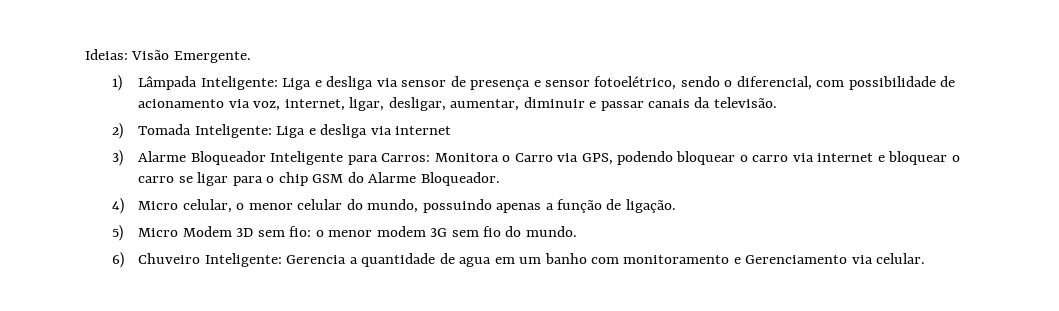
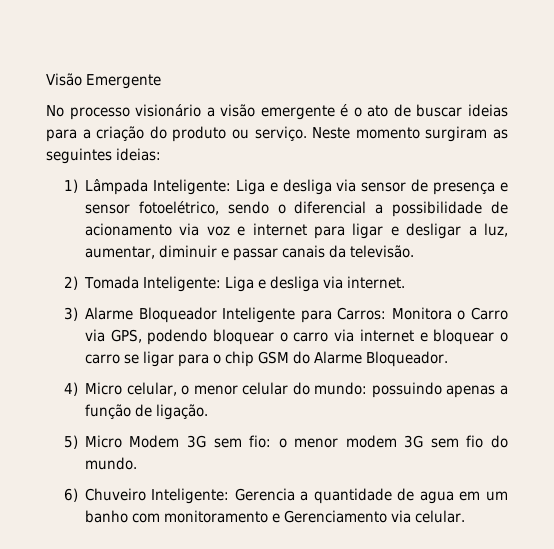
- Ideias: Visão Emergente.
+ Visão Emergente
+ No processo visionário a visão emergente é o ato de buscar ideias para a criação do produto ou serviço. Neste momento surgiram as seguintes ideias:
- 1) Lâmpada Inteligente: Liga e desliga via sensor de presença e sensor fotoelétrico, sendo o diferencial, com possibilidade de acionamento via voz, internet, ligar, desligar, aumentar, diminuir e passar canais da televisão.
+ 1) Lâmpada Inteligente: Liga e desliga via sensor de presença e sensor fotoelétrico, sendo o diferencial a possibilidade de acionamento via voz e internet para ligar e desligar a luz, aumentar, diminuir e passar canais da televisão.
- 2) Tomada Inteligente: Liga e desliga via internet
+ 2) Tomada Inteligente: Liga e desliga via internet.
- 4) Micro celular, o menor celular do mundo, possuindo apenas a função de ligação.
+ 4) Micro celular, o menor celular do mundo: possuindo apenas a função de ligação.
- 5) Micro Modem 3D sem fio: o menor modem 3G sem fio do mundo.
+ 5) Micro Modem 3G sem fio: o menor modem 3G sem fio do mundo.

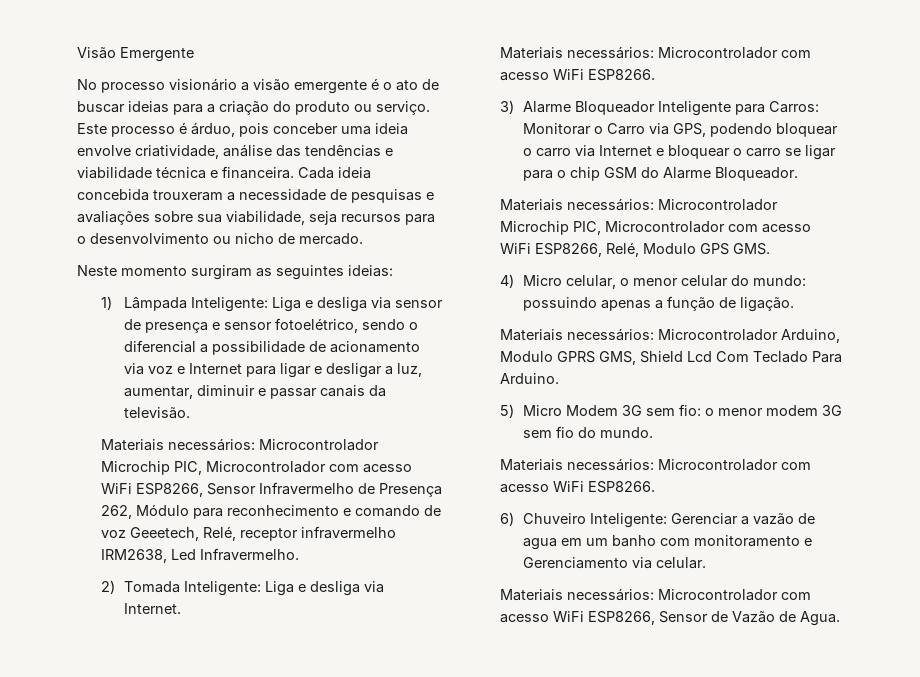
- No processo visionário a visão emergente é o ato de buscar ideias para a criação do produto ou serviço. Neste momento surgiram as seguintes ideias:
+ No processo visionário a visão emergente é o ato de buscar ideias para a criação do produto ou serviço. Este processo é árduo, pois conceber uma ideia envolve criatividade, análise das tendências e viabilidade técnica e financeira. Cada ideia concebida trouxeram a necessidade de pesquisas e avaliações sobre sua viabilidade, seja recursos para o desenvolvimento ou nicho de mercado.
+ Neste momento surgiram as seguintes ideias:
- 1) Lâmpada Inteligente: Liga e desliga via sensor de presença e sensor fotoelétrico, sendo o diferencial a possibilidade de acionamento via voz e internet para ligar e desligar a luz, aumentar, diminuir e passar canais da televisão.
+ 1) Lâmpada Inteligente: Liga e desliga via sensor de presença e sensor fotoelétrico, sendo o diferencial a possibilidade de acionamento via voz e Internet para ligar e desligar a luz, aumentar, diminuir e passar canais da televisão.
+ Materiais necessários: Microcontrolador Microchip PIC, Microcontrolador com acesso WiFi ESP8266, Sensor Infravermelho de Presença 262, Módulo para reconhecimento e comando de voz Geeetech, Relé, receptor infravermelho IRM2638, Led Infravermelho.
- 2) Tomada Inteligente: Liga e desliga via internet.
+ 2) Tomada Inteligente: Liga e desliga via Internet.
+ Materiais necessários: Microcontrolador com acesso WiFi ESP8266.
- 3) Alarme Bloqueador Inteligente para Carros: Monitora o Carro via GPS, podendo bloquear o carro via internet e bloquear o carro se ligar para o chip GSM do Alarme Bloqueador.
+ 3) Alarme Bloqueador Inteligente para Carros: Monitorar o Carro via GPS, podendo bloquear o carro via Internet e bloquear o carro se ligar para o chip GSM do Alarme Bloqueador.
+ Materiais necessários: Microcontrolador Microchip PIC, Microcontrolador com acesso WiFi ESP8266, Relé, Modulo GPS GMS.
+ Materiais necessários: Microcontrolador Arduino, Modulo GPRS GMS, Shield Lcd Com Teclado Para Arduino.
  5) Micro Modem 3G sem fio: o menor modem 3G sem fio do mundo.
+ Materiais necessários: Microcontrolador com acesso WiFi ESP8266.
- 6) Chuveiro Inteligente: Gerencia a quantidade de agua em um banho com monitoramento e Gerenciamento via celular.
+ 6) Chuveiro Inteligente: Gerenciar a vazão de agua em um banho com monitoramento e Gerenciamento via celular.
+ Materiais necessários: Microcontrolador com acesso WiFi ESP8266, Sensor de Vazão de Agua.

